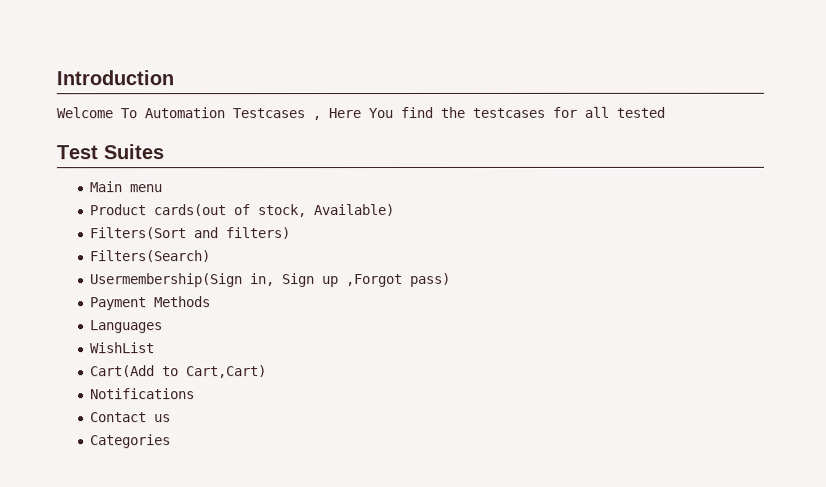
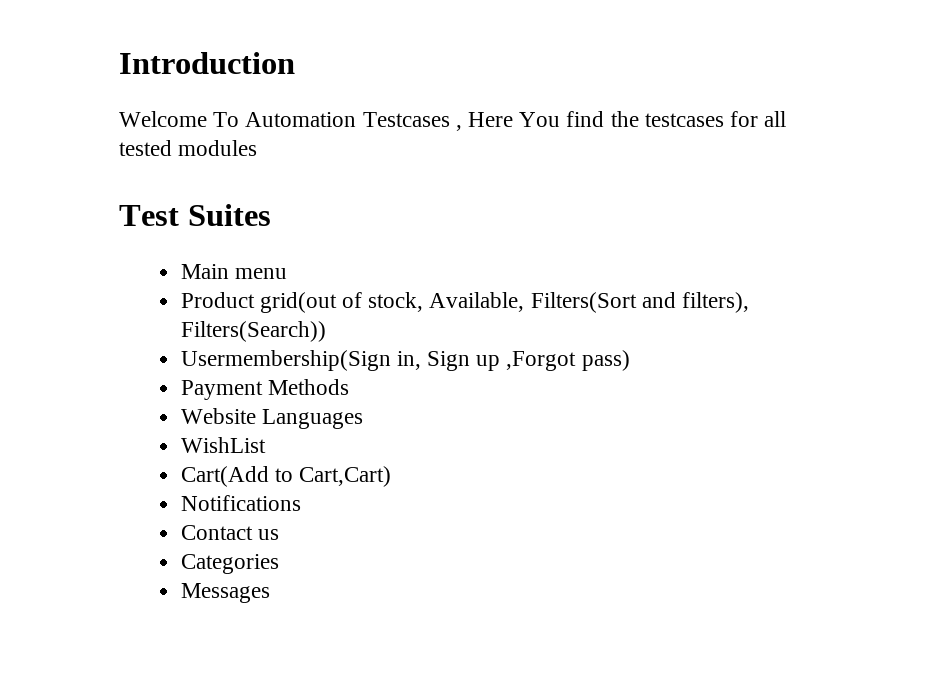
- Welcome To Automation Testcases , Here You find the testcases for all tested
+ Welcome To Automation Testcases , Here You find the testcases for all tested modules
- Product cards(out of stock, Available)
- Filters(Sort and filters)
- Filters(Search)
+ Product grid(out of stock, Available, Filters(Sort and filters), Filters(Search))
- Languages
+ Website Languages
+ Messages

